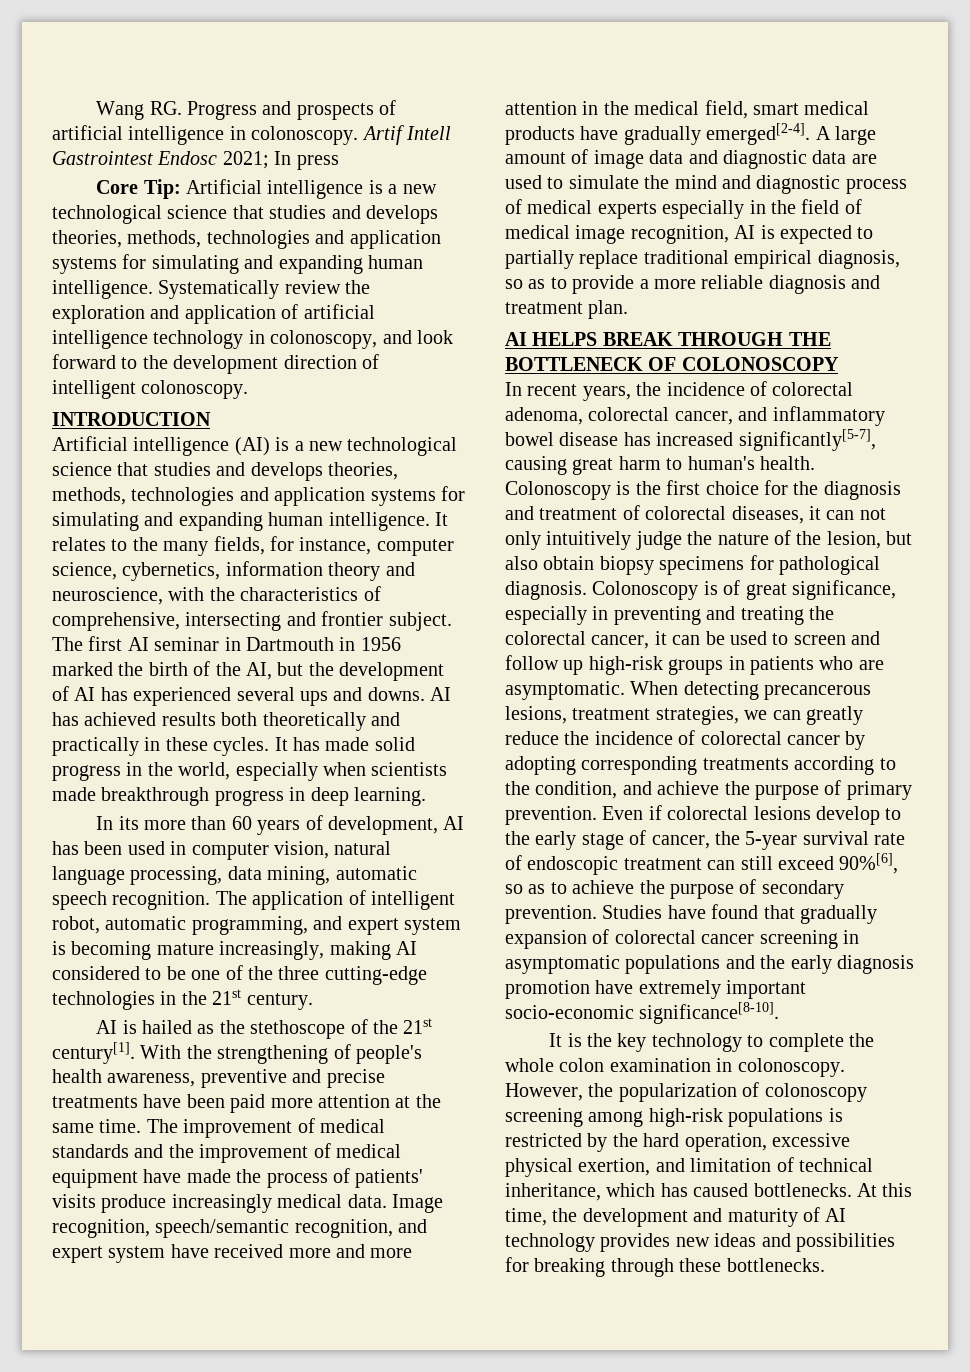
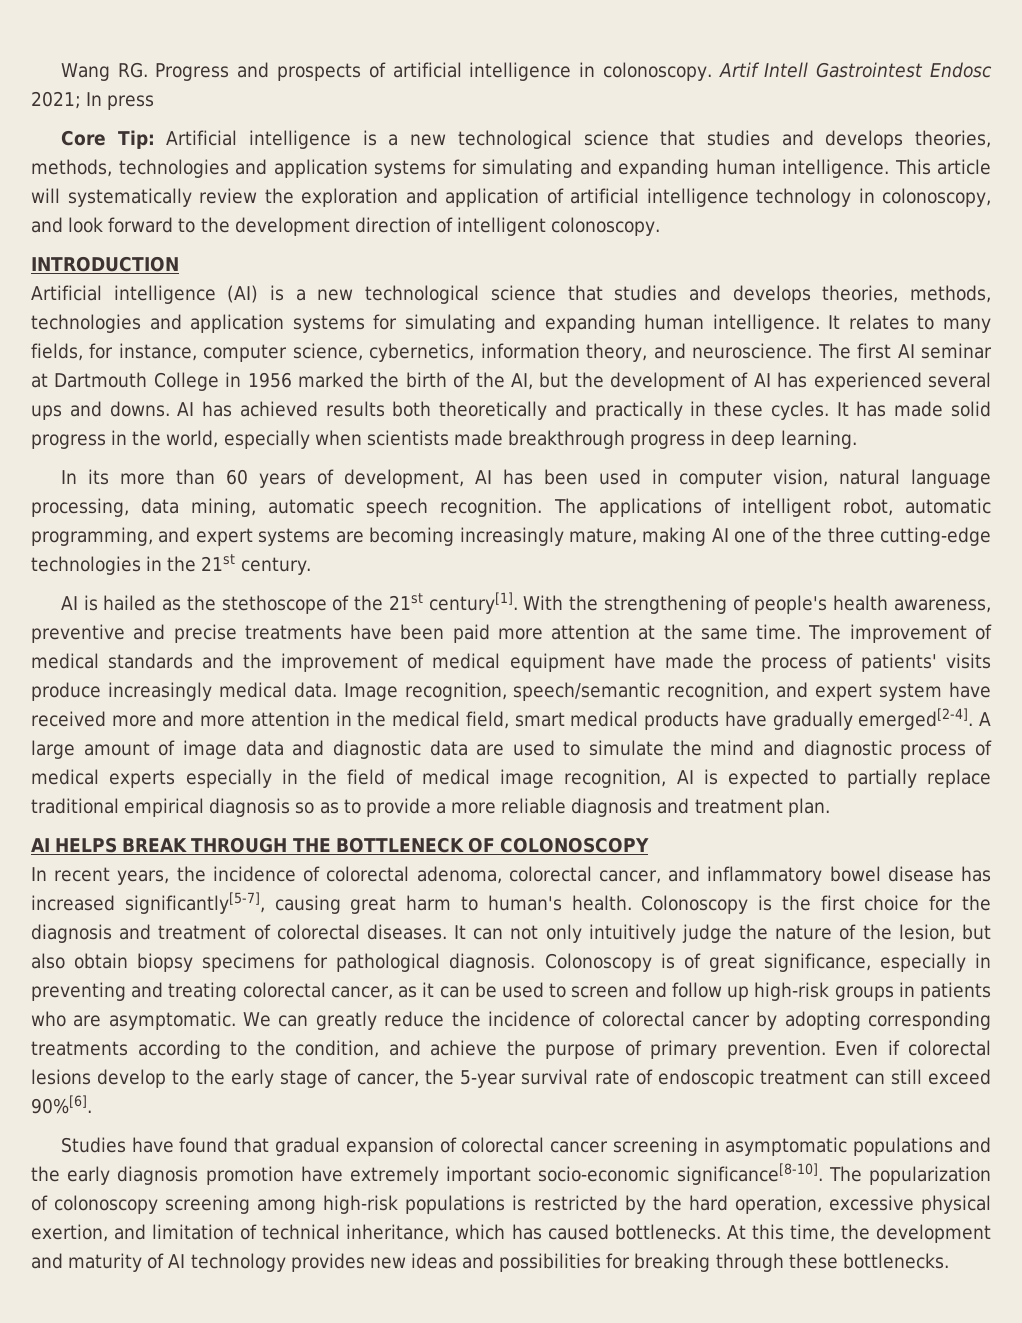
- Systematically review the exploration and application of artificial intelligence technology in colonoscopy, and look forward to the development direction of intelligent colonoscopy.
+ This article will systematically review the exploration and application of artificial intelligence technology in colonoscopy, and look forward to the development direction of intelligent colonoscopy.
- It relates to the many fields, for instance, computer science, cybernetics, information theory and neuroscience, with the characteristics of comprehensive, intersecting and frontier subject.
+ It relates to many fields, for instance, computer science, cybernetics, information theory, and neuroscience.
- The first AI seminar in Dartmouth in 1956 marked the birth of the AI, but the development of AI has experienced several ups and downs.
+ The first AI seminar at Dartmouth College in 1956 marked the birth of the AI, but the development of AI has experienced several ups and downs.
- The application of intelligent robot, automatic programming, and expert system is becoming mature increasingly, making AI considered to be one of the three cutting-edge technologies in the 21st century.
+ The applications of intelligent robot, automatic programming, and expert systems are becoming increasingly mature, making AI one of the three cutting-edge technologies in the 21st century.
- A large amount of image data and diagnostic data are used to simulate the mind and diagnostic process of medical experts especially in the field of medical image recognition, AI is expected to partially replace traditional empirical diagnosis, so as to provide a more reliable diagnosis and treatment plan.
+ A large amount of image data and diagnostic data are used to simulate the mind and diagnostic process of medical experts especially in the field of medical image recognition, AI is expected to partially replace traditional empirical diagnosis so as to provide a more reliable diagnosis and treatment plan.
- Colonoscopy is the first choice for the diagnosis and treatment of colorectal diseases, it can not only intuitively judge the nature of the lesion, but also obtain biopsy specimens for pathological diagnosis.
+ Colonoscopy is the first choice for the diagnosis and treatment of colorectal diseases. It can not only intuitively judge the nature of the lesion, but also obtain biopsy specimens for pathological diagnosis.
- Colonoscopy is of great significance, especially in preventing and treating the colorectal cancer, it can be used to screen and follow up high-risk groups in patients who are asymptomatic.
+ Colonoscopy is of great significance, especially in preventing and treating colorectal cancer, as it can be used to screen and follow up high-risk groups in patients who are asymptomatic.
- When detecting precancerous lesions, treatment strategies, we can greatly reduce the incidence of colorectal cancer by adopting corresponding treatments according to the condition, and achieve the purpose of primary prevention.
+ We can greatly reduce the incidence of colorectal cancer by adopting corresponding treatments according to the condition, and achieve the purpose of primary prevention.
- Even if colorectal lesions develop to the early stage of cancer, the 5-year survival rate of endoscopic treatment can still exceed 90%[6], so as to achieve the purpose of secondary prevention. Studies have found that gradually expansion of colorectal cancer screening in asymptomatic populations and the early diagnosis promotion have extremely important socio-economic significance[8-10].
- It is the key technology to complete the whole colon examination in colonoscopy. However, the popularization of colonoscopy screening among high-risk populations is restricted by the hard operation, excessive physical exertion, and limitation of technical inheritance, which has caused bottlenecks.
+ Even if colorectal lesions develop to the early stage of cancer, the 5-year survival rate of endoscopic treatment can still exceed 90%[6].
+ Studies have found that gradual expansion of colorectal cancer screening in asymptomatic populations and the early diagnosis promotion have extremely important socio-economic significance[8-10]. The popularization of colonoscopy screening among high-risk populations is restricted by the hard operation, excessive physical exertion, and limitation of technical inheritance, which has caused bottlenecks.

